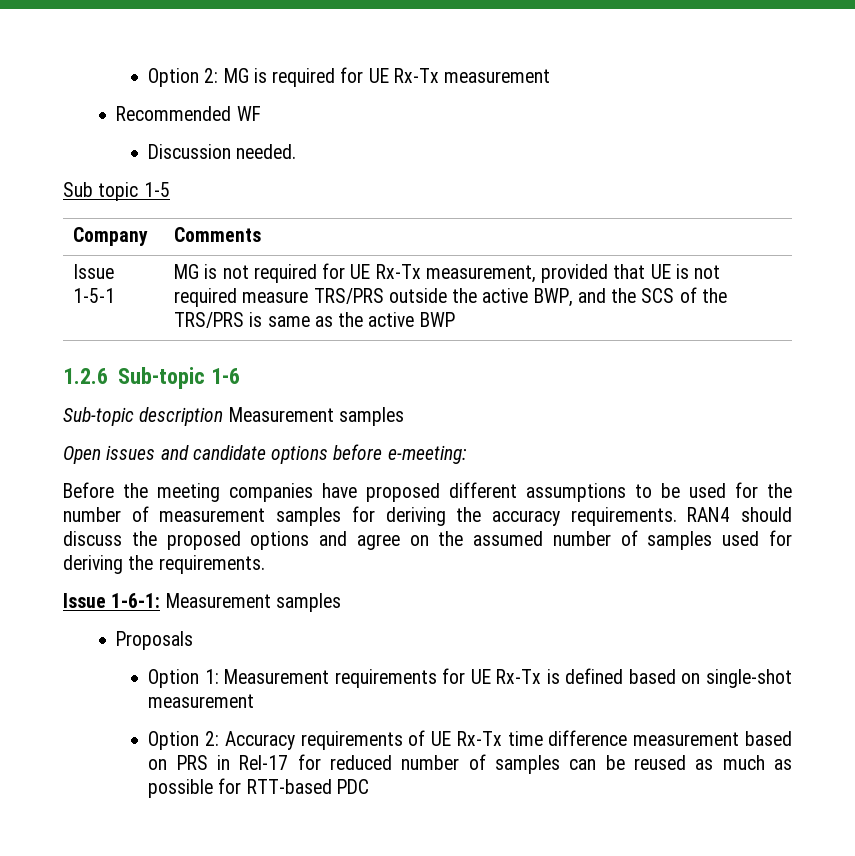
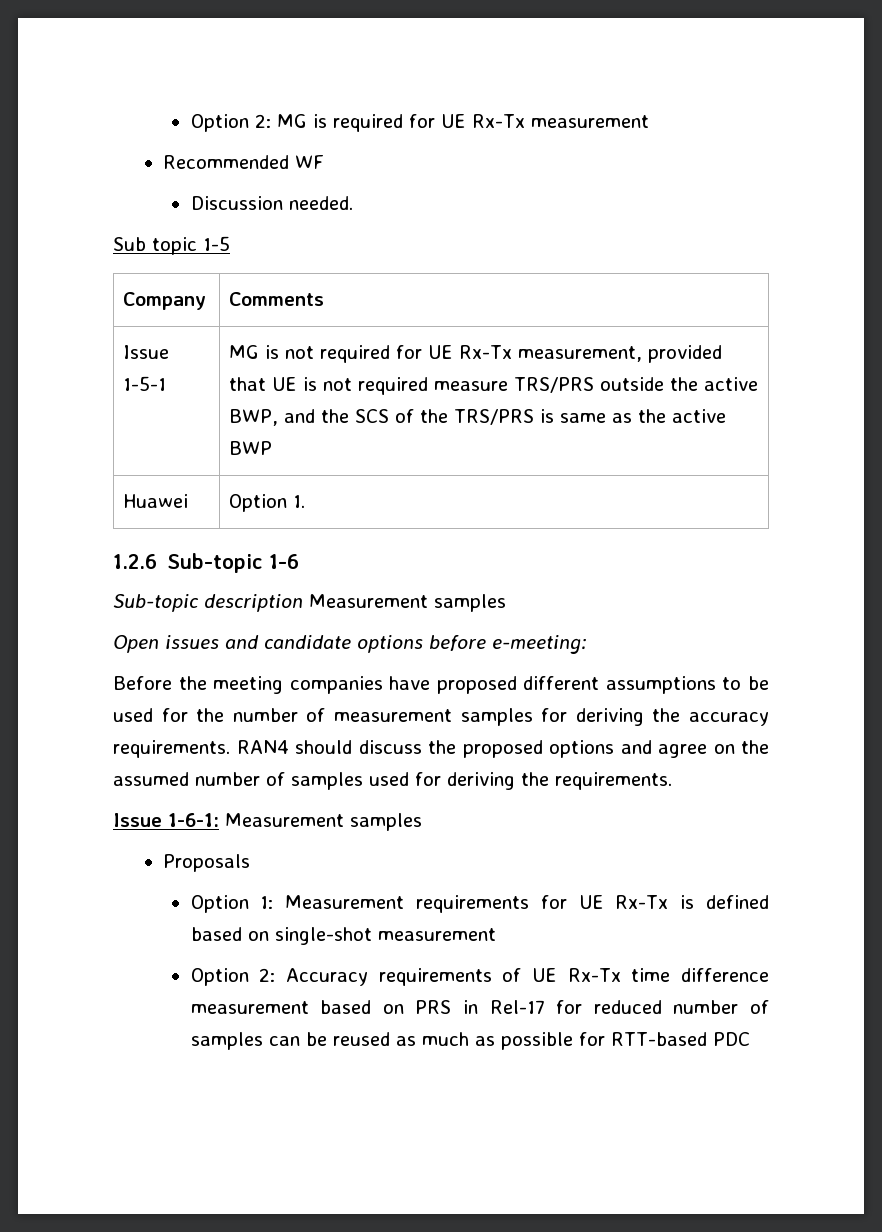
+ Huawei | Option 1.

